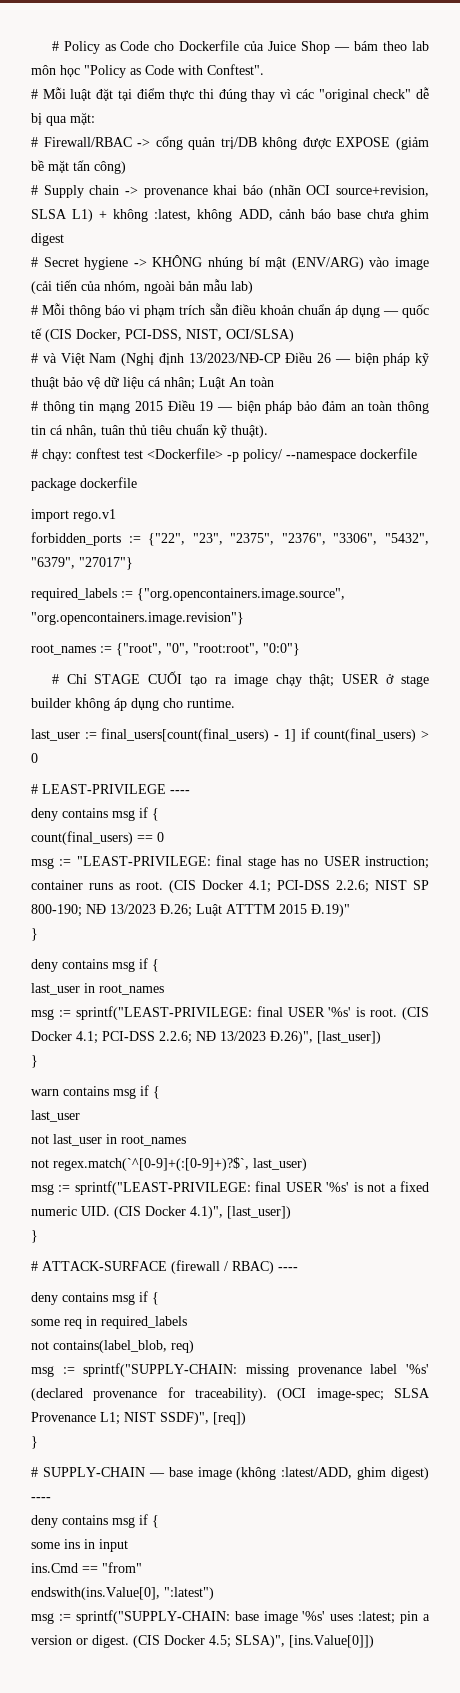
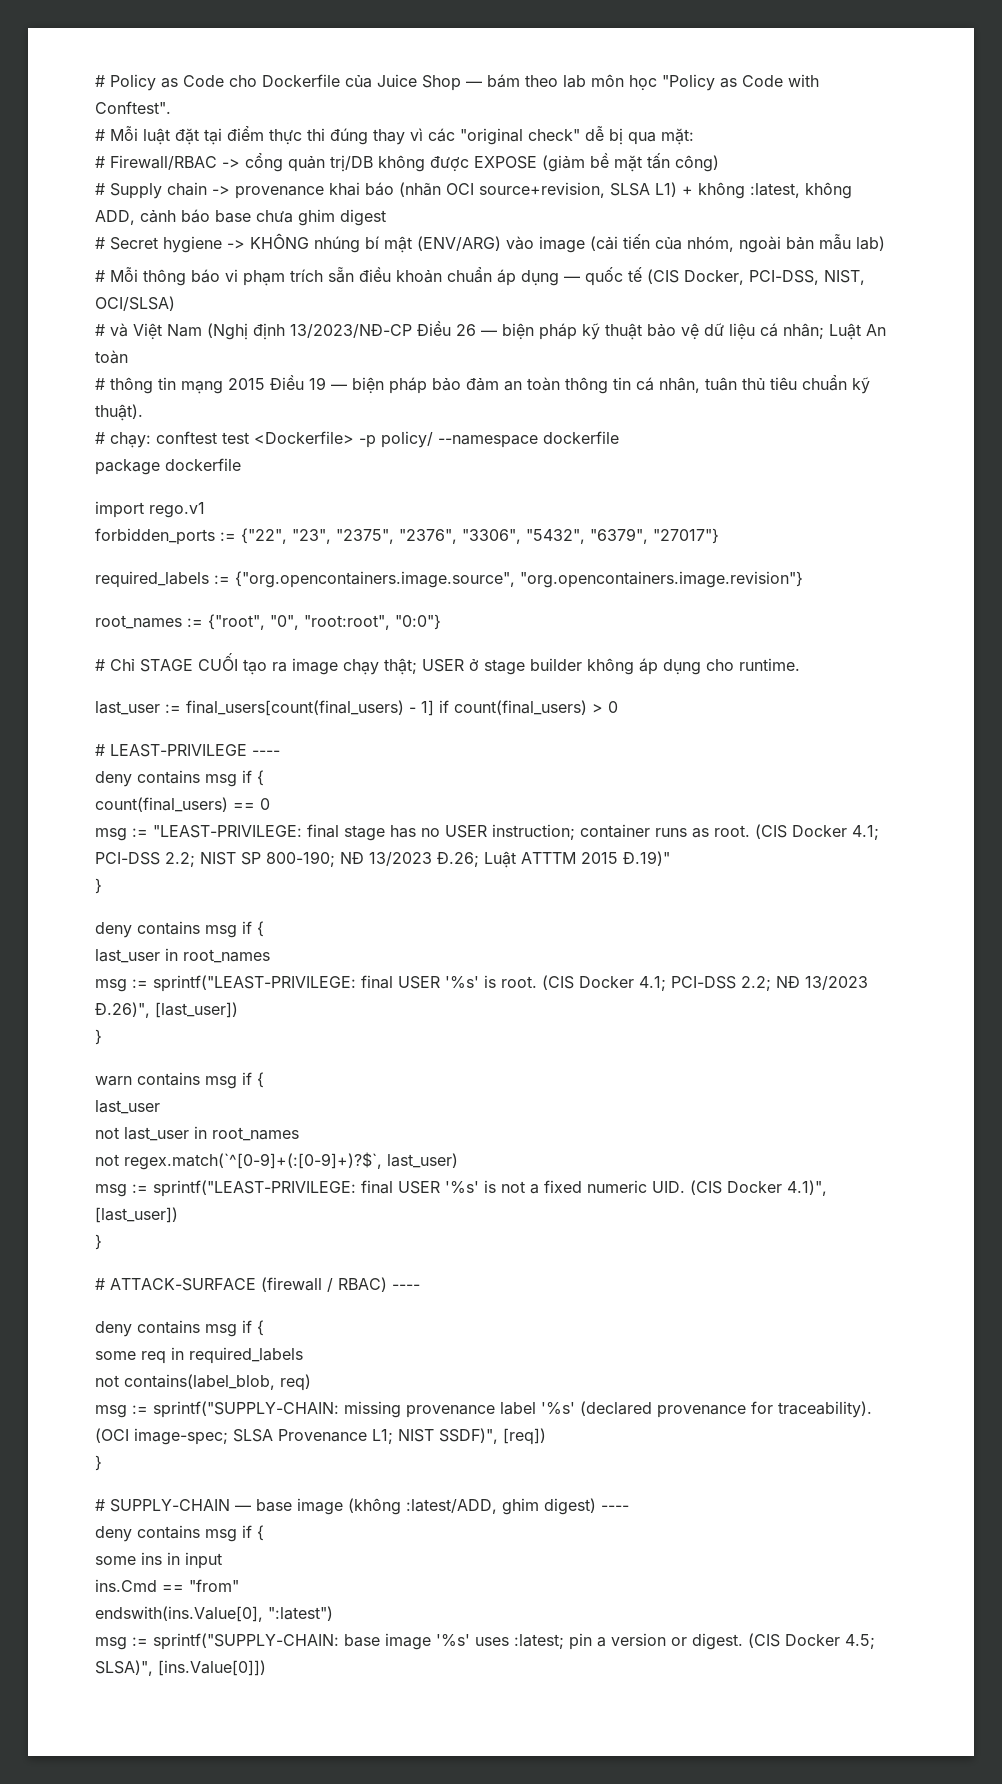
- (CIS Docker 4.1; PCI-DSS 2.2.6; NIST SP 800-190; NĐ 13/2023 Đ.26; Luật ATTTM 2015 Đ.19)"
+ (CIS Docker 4.1; PCI-DSS 2.2; NIST SP 800-190; NĐ 13/2023 Đ.26; Luật ATTTM 2015 Đ.19)"
- (CIS Docker 4.1; PCI-DSS 2.2.6; NĐ 13/2023 Đ.26)", [last_user])
+ (CIS Docker 4.1; PCI-DSS 2.2; NĐ 13/2023 Đ.26)", [last_user])

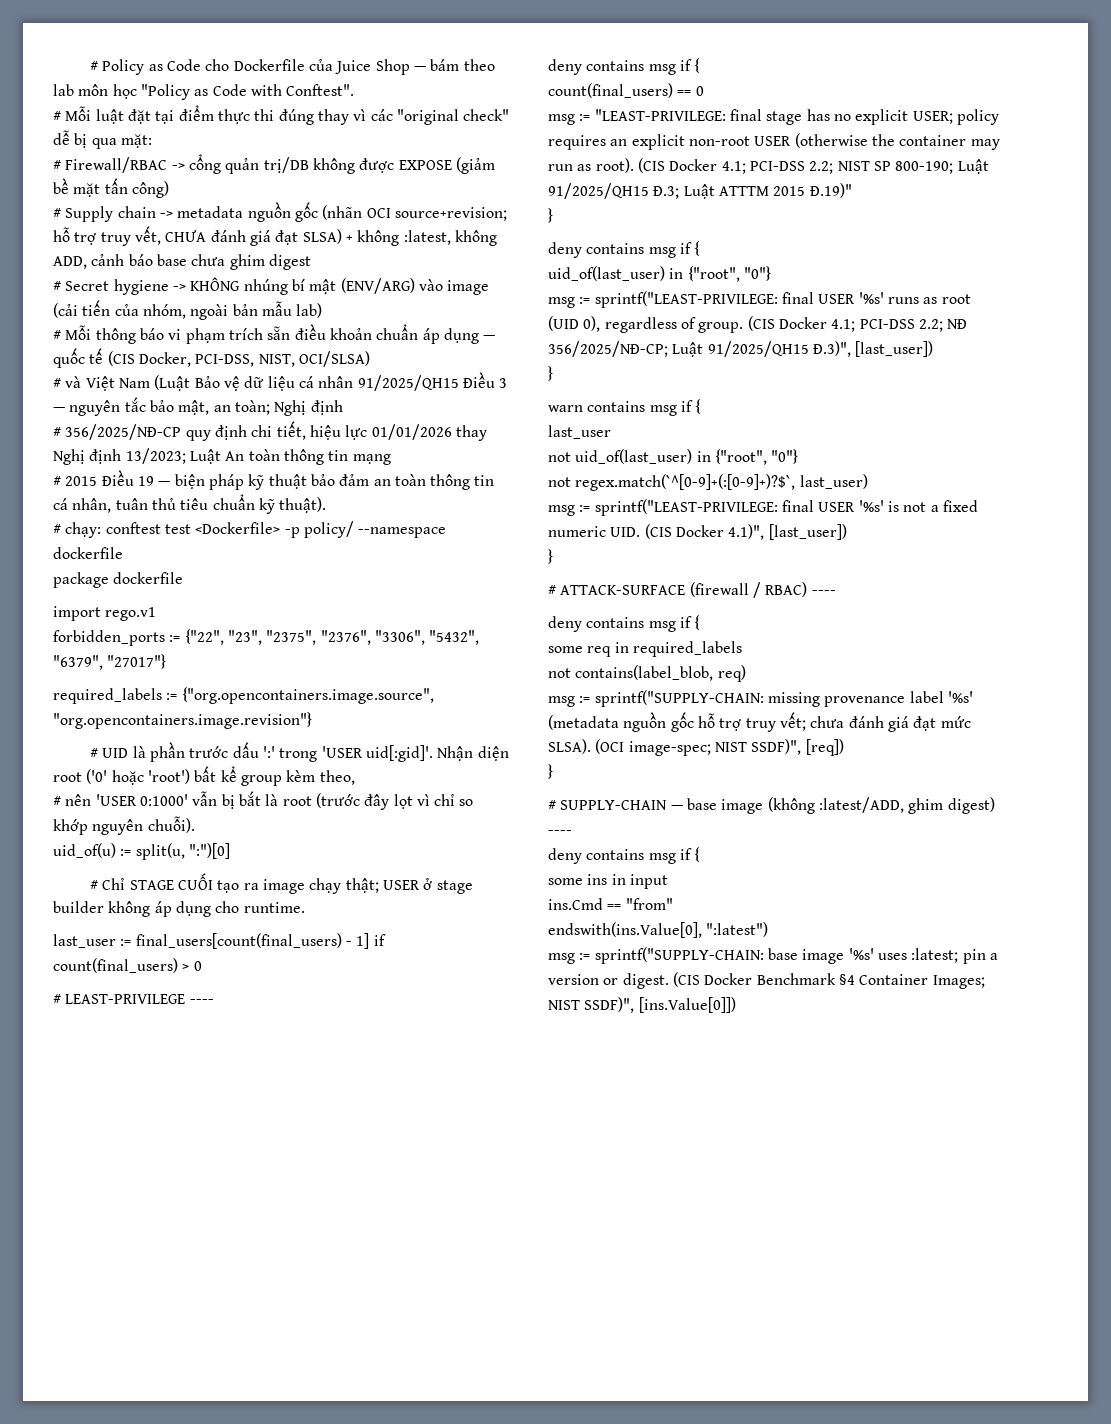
- # Supply chain -> provenance khai báo (nhãn OCI source+revision, SLSA L1) + không :latest, không ADD, cảnh báo base chưa ghim digest
+ # Supply chain -> metadata nguồn gốc (nhãn OCI source+revision; hỗ trợ truy vết, CHƯA đánh giá đạt SLSA) + không :latest, không ADD, cảnh báo base chưa ghim digest
- # và Việt Nam (Nghị định 13/2023/NĐ-CP Điều 26 — biện pháp kỹ thuật bảo vệ dữ liệu cá nhân; Luật An toàn
- # thông tin mạng 2015 Điều 19 — biện pháp bảo đảm an toàn thông tin cá nhân, tuân thủ tiêu chuẩn kỹ thuật).
+ # và Việt Nam (Luật Bảo vệ dữ liệu cá nhân 91/2025/QH15 Điều 3 — nguyên tắc bảo mật, an toàn; Nghị định
+ # 356/2025/NĐ-CP quy định chi tiết, hiệu lực 01/01/2026 thay Nghị định 13/2023; Luật An toàn thông tin mạng
+ # 2015 Điều 19 — biện pháp kỹ thuật bảo đảm an toàn thông tin cá nhân, tuân thủ tiêu chuẩn kỹ thuật).
- root_names := {"root", "0", "root:root", "0:0"}
+ # UID là phần trước dấu ':' trong 'USER uid[:gid]'. Nhận diện root ('0' hoặc 'root') bất kể group kèm theo,
+ # nên 'USER 0:1000' vẫn bị bắt là root (trước đây lọt vì chỉ so khớp nguyên chuỗi).
+ uid_of(u) := split(u, ":")[0]
- msg := "LEAST-PRIVILEGE: final stage has no USER instruction; container runs as root.
+ msg := "LEAST-PRIVILEGE: final stage has no explicit USER; policy requires an explicit non-root USER (otherwise the container may run as root).
- (CIS Docker 4.1; PCI-DSS 2.2; NIST SP 800-190; NĐ 13/2023 Đ.26; Luật ATTTM 2015 Đ.19)"
+ (CIS Docker 4.1; PCI-DSS 2.2; NIST SP 800-190; Luật 91/2025/QH15 Đ.3; Luật ATTTM 2015 Đ.19)"
  }
  deny contains msg if {
- last_user in root_names
- msg := sprintf("LEAST-PRIVILEGE: final USER '%s' is root.
+ uid_of(last_user) in {"root", "0"}
+ msg := sprintf("LEAST-PRIVILEGE: final USER '%s' runs as root (UID 0), regardless of group.
- (CIS Docker 4.1; PCI-DSS 2.2; NĐ 13/2023 Đ.26)", [last_user])
+ (CIS Docker 4.1; PCI-DSS 2.2; NĐ 356/2025/NĐ-CP; Luật 91/2025/QH15 Đ.3)", [last_user])
- not last_user in root_names
+ not uid_of(last_user) in {"root", "0"}
- msg := sprintf("SUPPLY-CHAIN: missing provenance label '%s' (declared provenance for traceability). (OCI image-spec; SLSA Provenance L1; NIST SSDF)", [req])
+ msg := sprintf("SUPPLY-CHAIN: missing provenance label '%s' (metadata nguồn gốc hỗ trợ truy vết; chưa đánh giá đạt mức SLSA). (OCI image-spec; NIST SSDF)", [req])
- (CIS Docker 4.5; SLSA)", [ins.Value[0]])
+ (CIS Docker Benchmark §4 Container Images; NIST SSDF)", [ins.Value[0]])

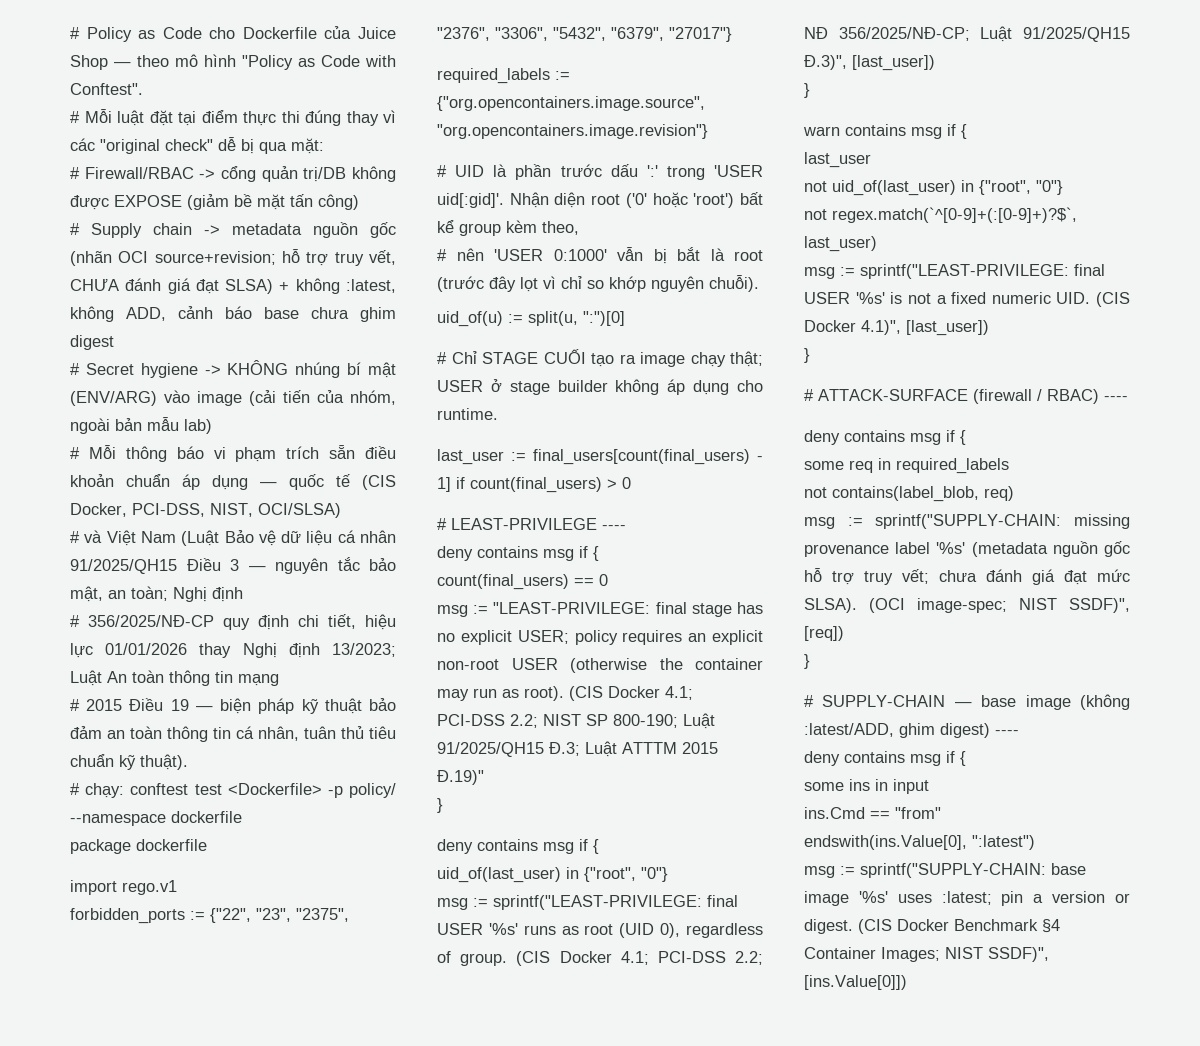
- # Policy as Code cho Dockerfile của Juice Shop — bám theo lab môn học "Policy as Code with Conftest".
+ # Policy as Code cho Dockerfile của Juice Shop — theo mô hình "Policy as Code with Conftest".

